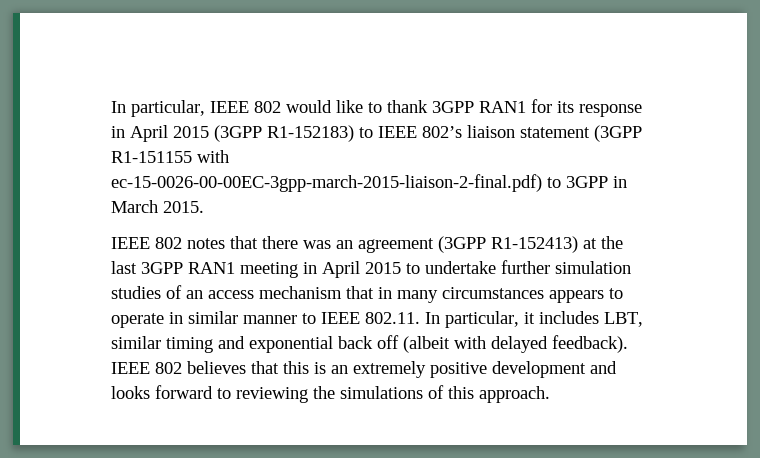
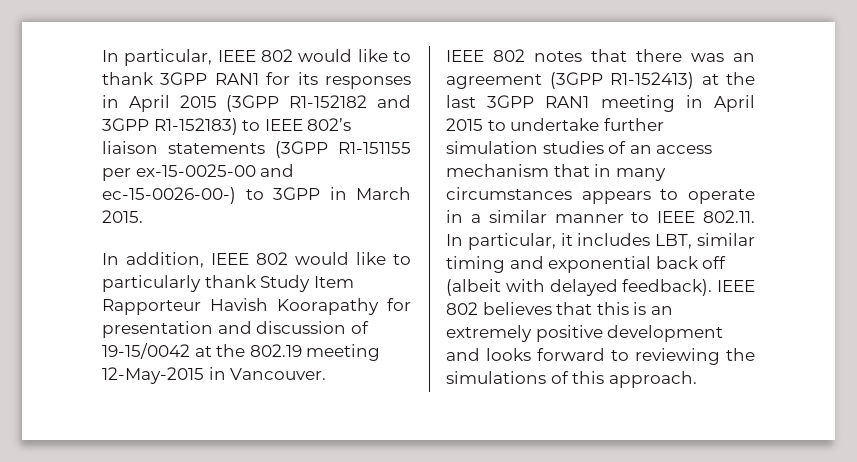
- In particular, IEEE 802 would like to thank 3GPP RAN1 for its response in April 2015 (3GPP R1-152183) to IEEE 802’s liaison statement (3GPP R1-151155 with ec-15-0026-00-00EC-3gpp-march-2015-liaison-2-final.pdf) to 3GPP in March 2015.
+ In particular, IEEE 802 would like to thank 3GPP RAN1 for its responses in April 2015 (3GPP R1-152182 and 3GPP R1-152183) to IEEE 802’s liaison statements (3GPP R1-151155 per ex-15-0025-00 and ec-15-0026-00-) to 3GPP in March 2015.
+ In addition, IEEE 802 would like to particularly thank Study Item Rapporteur Havish Koorapathy for presentation and discussion of 19-15/0042 at the 802.19 meeting 12-May-2015 in Vancouver.
- IEEE 802 notes that there was an agreement (3GPP R1-152413) at the last 3GPP RAN1 meeting in April 2015 to undertake further simulation studies of an access mechanism that in many circumstances appears to operate in similar manner to IEEE 802.11. In particular, it includes LBT, similar timing and exponential back off (albeit with delayed feedback).
+ IEEE 802 notes that there was an agreement (3GPP R1-152413) at the last 3GPP RAN1 meeting in April 2015 to undertake further simulation studies of an access mechanism that in many circumstances appears to operate in a similar manner to IEEE 802.11. In particular, it includes LBT, similar timing and exponential back off (albeit with delayed feedback).

